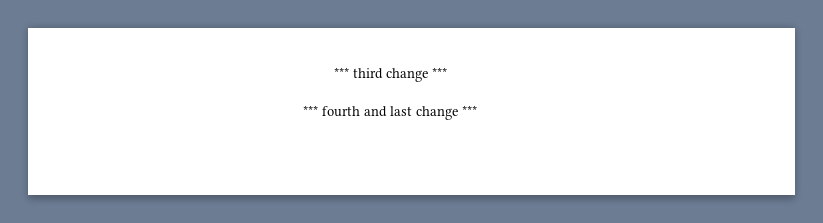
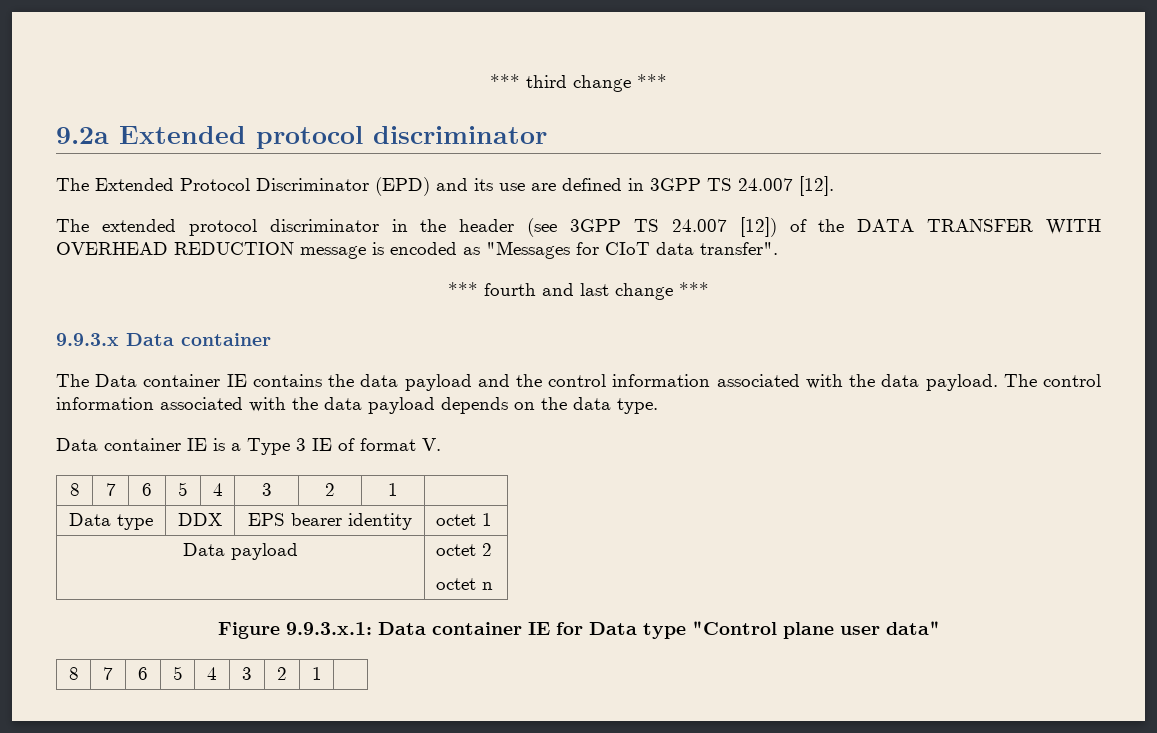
+ 9.2a Extended protocol discriminator
+ The Extended Protocol Discriminator (EPD) and its use are defined in 3GPP TS 24.007 [12].
+ The extended protocol discriminator in the header (see 3GPP TS 24.007 [12]) of the DATA TRANSFER WITH OVERHEAD REDUCTION message is encoded as "Messages for CIoT data transfer".
+ 9.9.3.x Data container
+ The Data container IE contains the data payload and the control information associated with the data payload. The control information associated with the data payload depends on the data type.
+ Data container IE is a Type 3 IE of format V.
+ 8 | 7 | 6 | 5 | 4 | 3 | 2 | 1 |
+ Data type | DDX | EPS bearer identity | octet 1
+ Data payload | octet 2
+ octet n
+ Figure 9.9.3.x.1: Data container IE for Data type "Control plane user data"
+ 8 | 7 | 6 | 5 | 4 | 3 | 2 | 1 |

